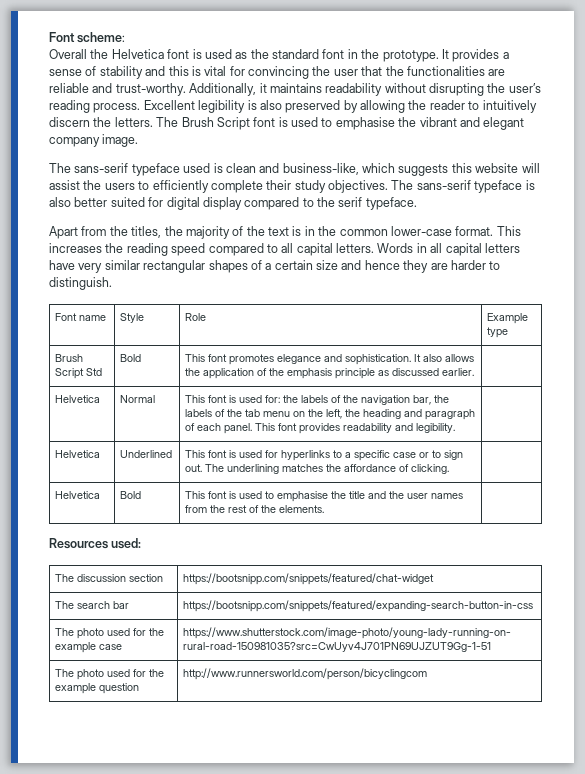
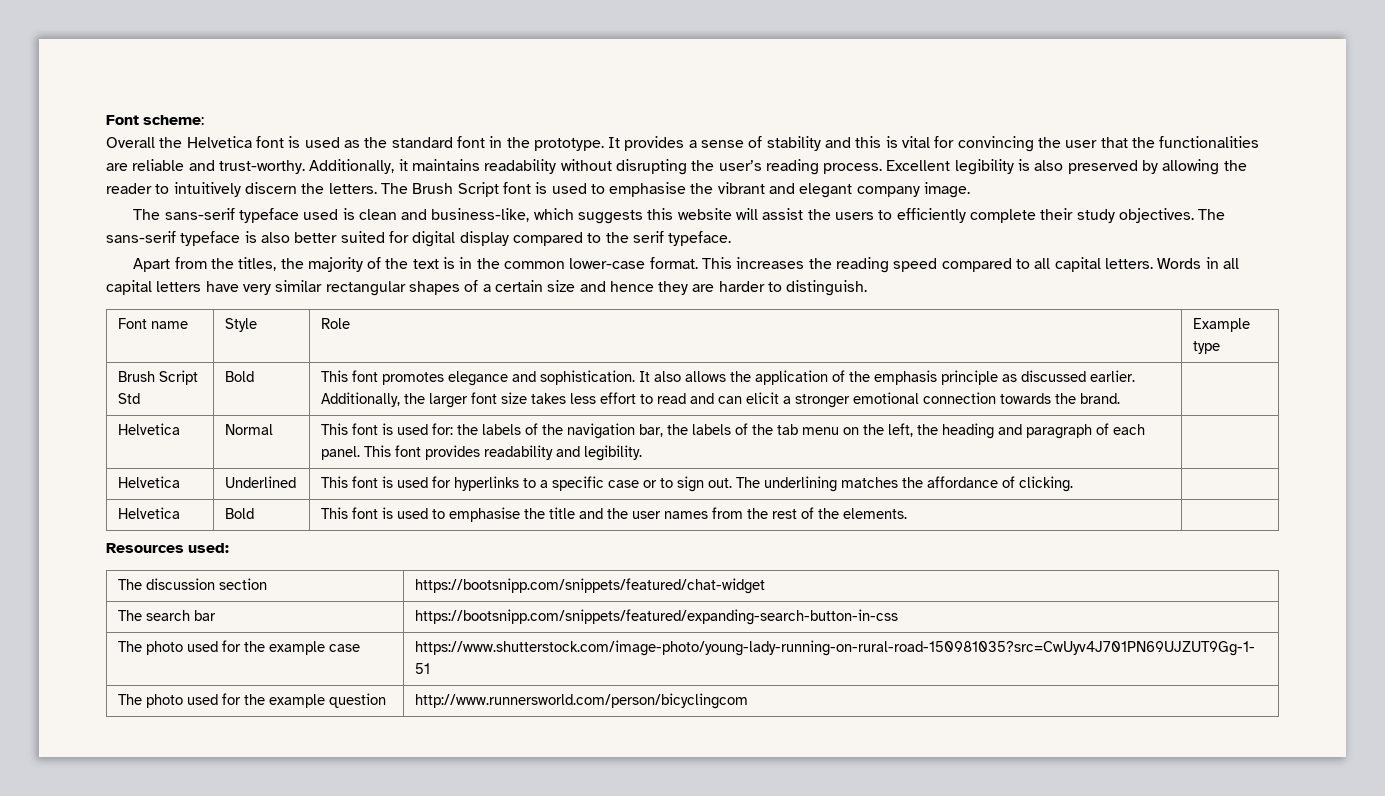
+ Additionally, the larger font size takes less effort to read and can elicit a stronger emotional connection towards the brand.

